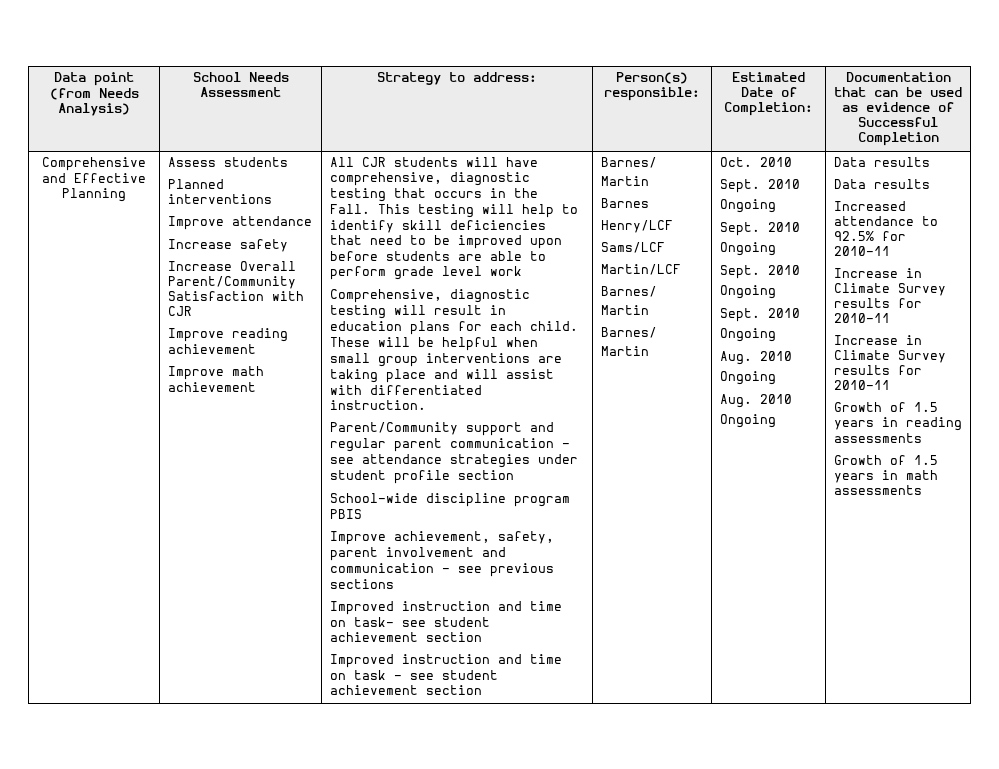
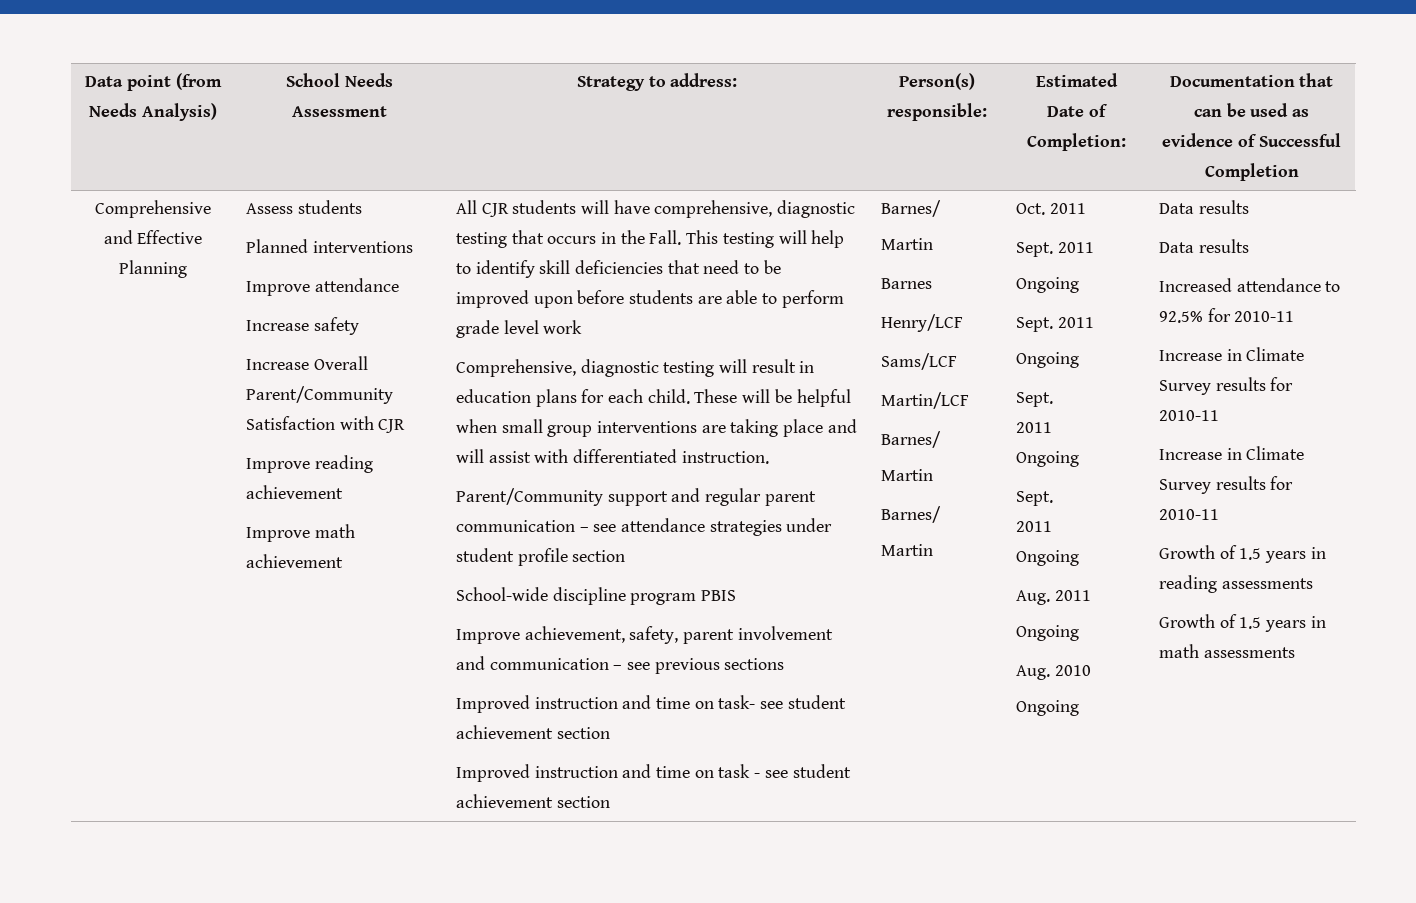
- Oct. 2010
- Sept. 2010
+ Oct. 2011
+ Sept. 2011
  Ongoing
- Sept. 2010
+ Sept. 2011
  Ongoing
- Sept. 2010
+ Sept.
+ 2011
  Ongoing
- Sept. 2010
+ Sept.
+ 2011
  Ongoing
- Aug. 2010
+ Aug. 2011

